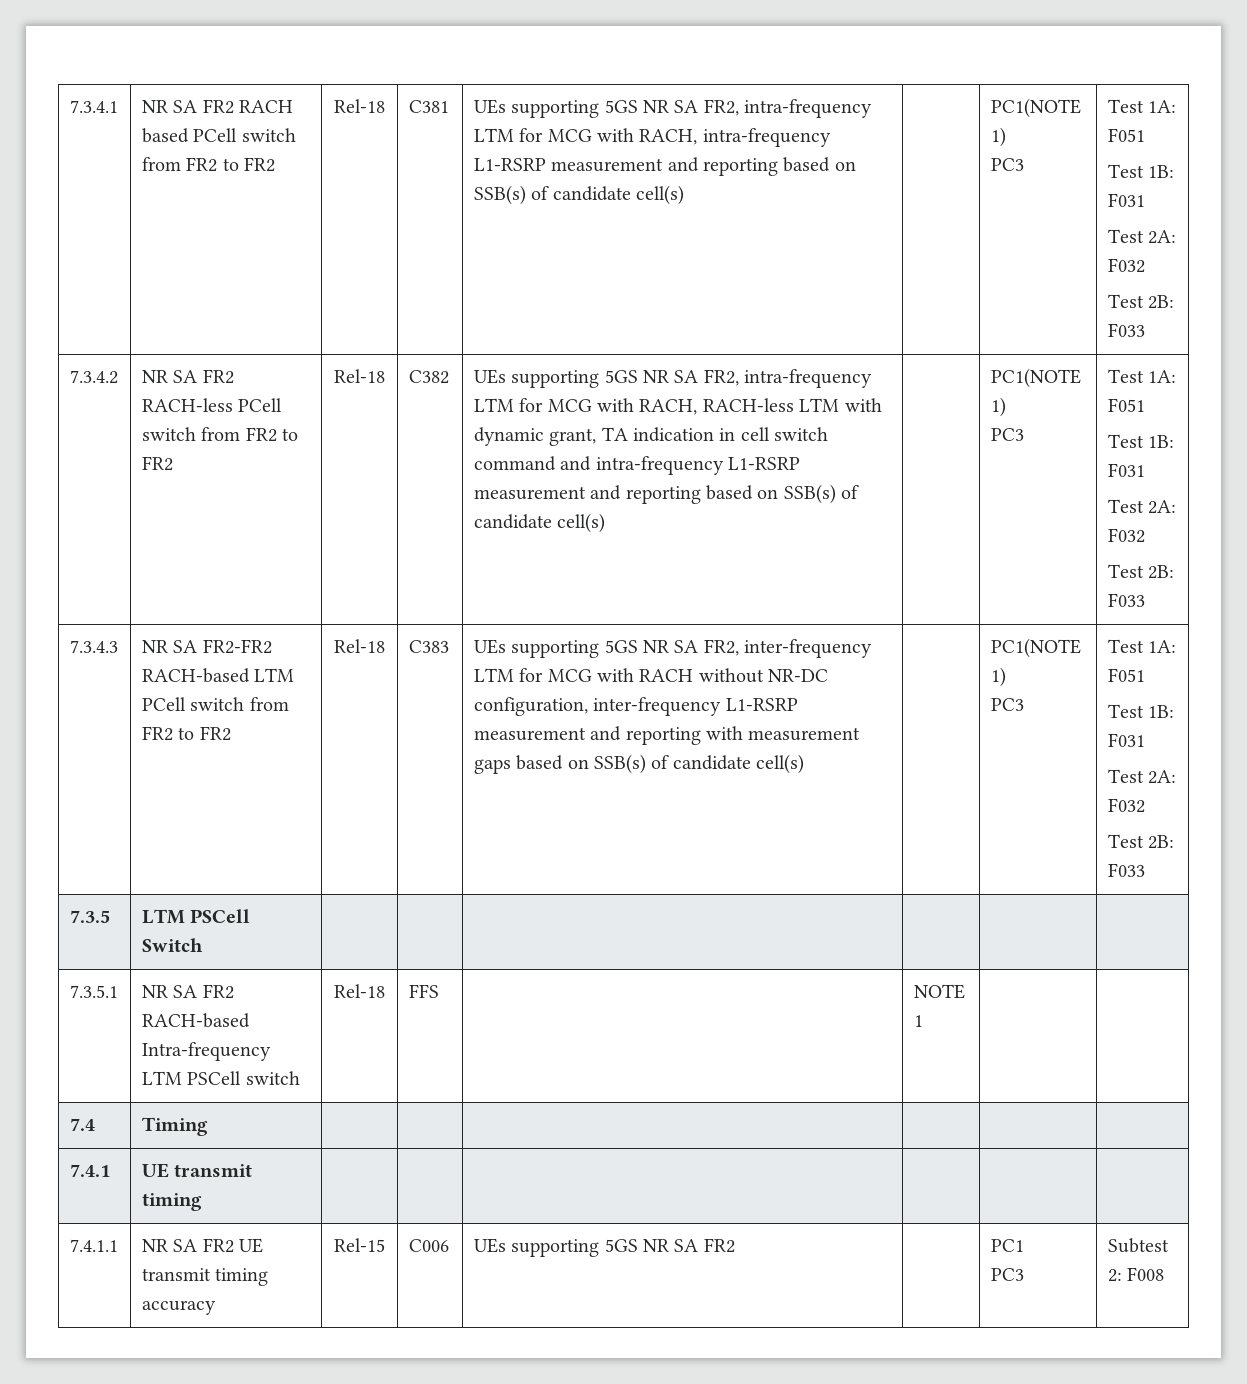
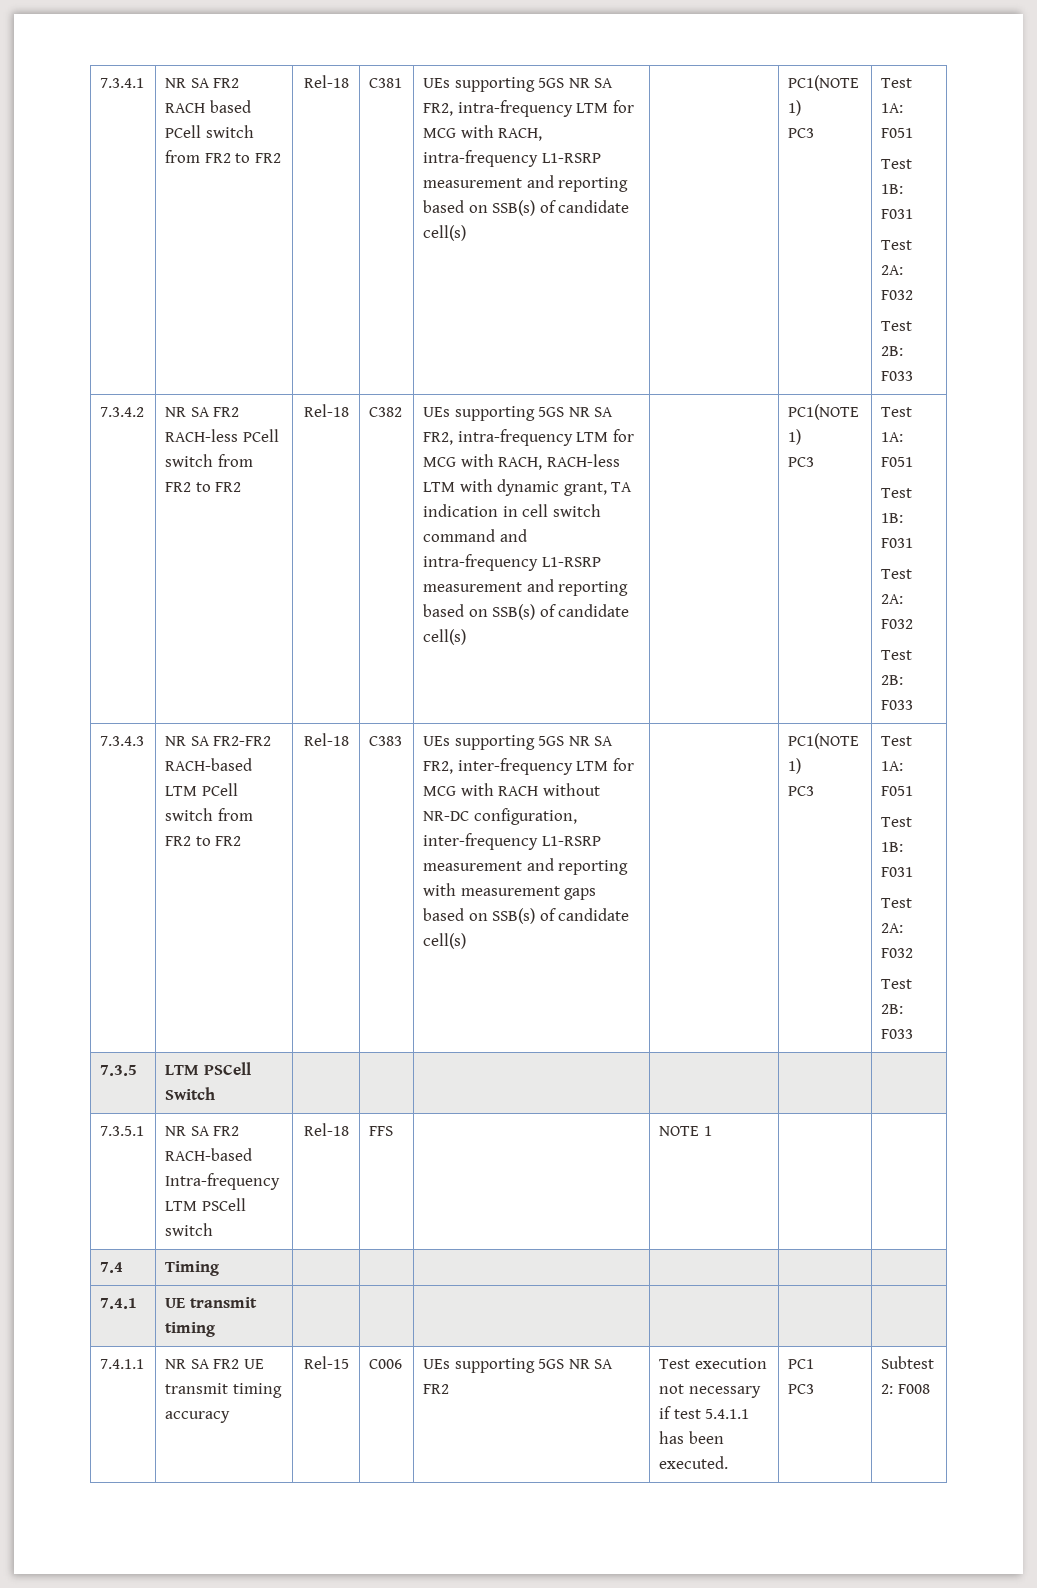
- 7.4.1.1 | NR SA FR2 UE transmit timing accuracy | Rel-15 | C006 | UEs supporting 5GS NR SA FR2 | | PC1
+ 7.4.1.1 | NR SA FR2 UE transmit timing accuracy | Rel-15 | C006 | UEs supporting 5GS NR SA FR2 | Test execution not necessary if test 5.4.1.1 has been executed. | PC1

